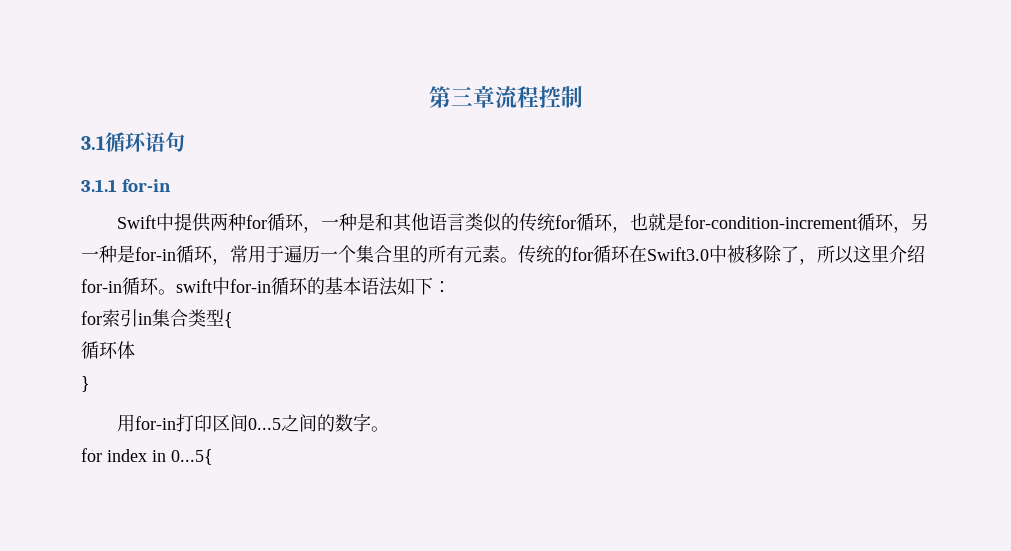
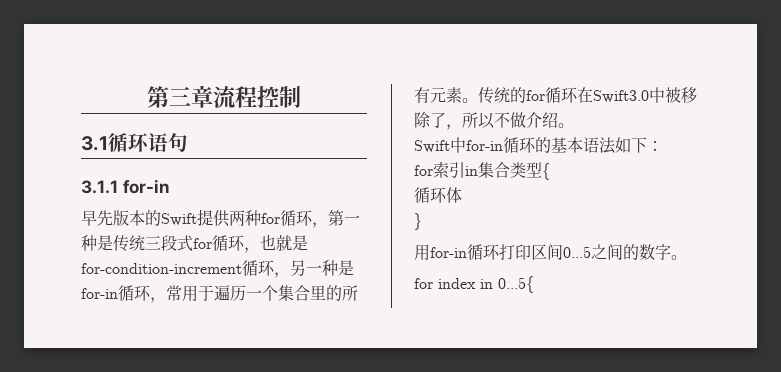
- Swift中提供两种for循环，一种是和其他语言类似的传统for循环，也就是for-condition-increment循环，另一种是for-in循环，常用于遍历一个集合里的所有元素。
+ 早先版本的Swift提供两种for循环，第一种是传统三段式for循环，也就是for-condition-increment循环，另一种是for-in循环，常用于遍历一个集合里的所有元素。
- 传统的for循环在Swift3.0中被移除了，所以这里介绍for-in循环。swift中for-in循环的基本语法如下：
+ 传统的for循环在Swift3.0中被移除了，所以不做介绍。
+ Swift中for-in循环的基本语法如下：
- 用for-in打印区间0...5之间的数字。
+ 用for-in循环打印区间0...5之间的数字。

